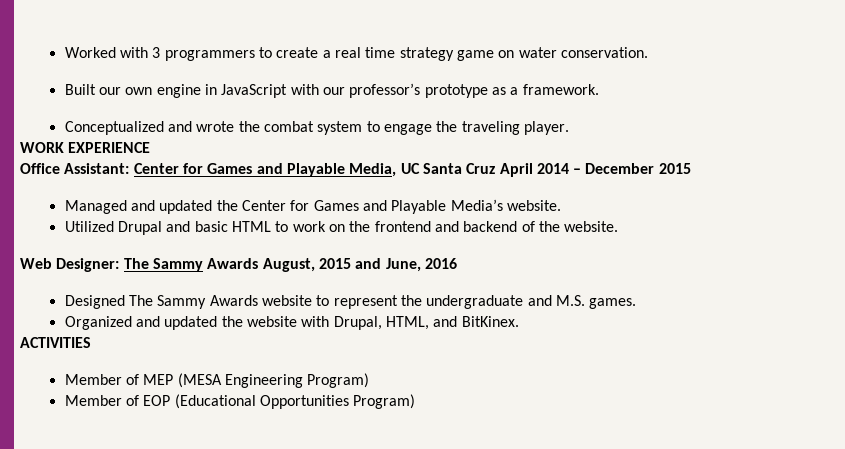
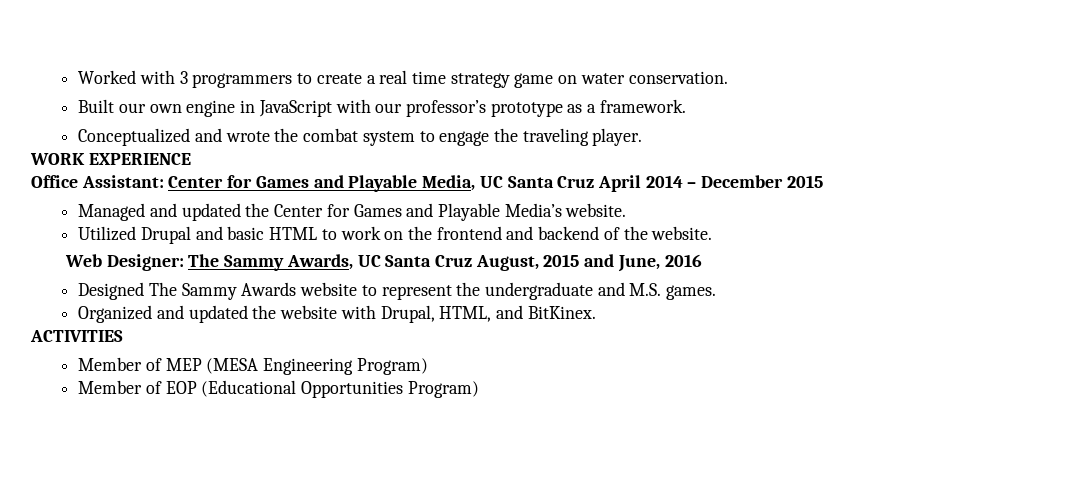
- Web Designer: The Sammy Awards August, 2015 and June, 2016
+ Web Designer: The Sammy Awards, UC Santa Cruz August, 2015 and June, 2016

